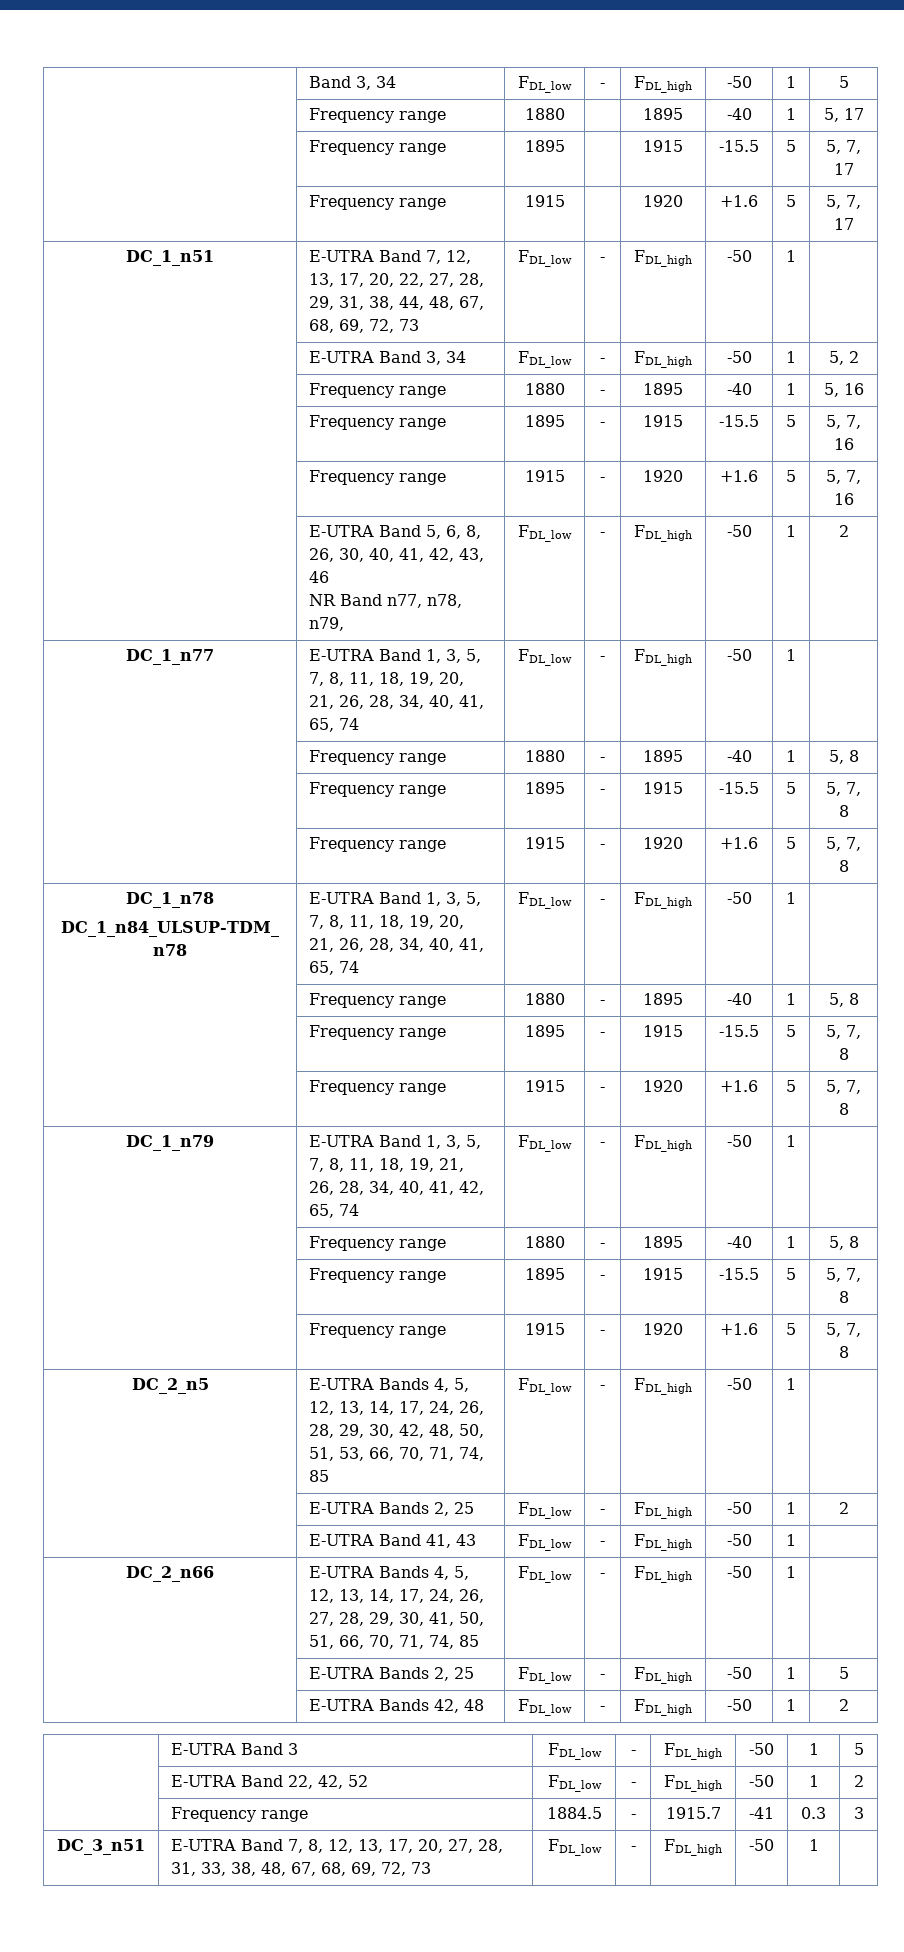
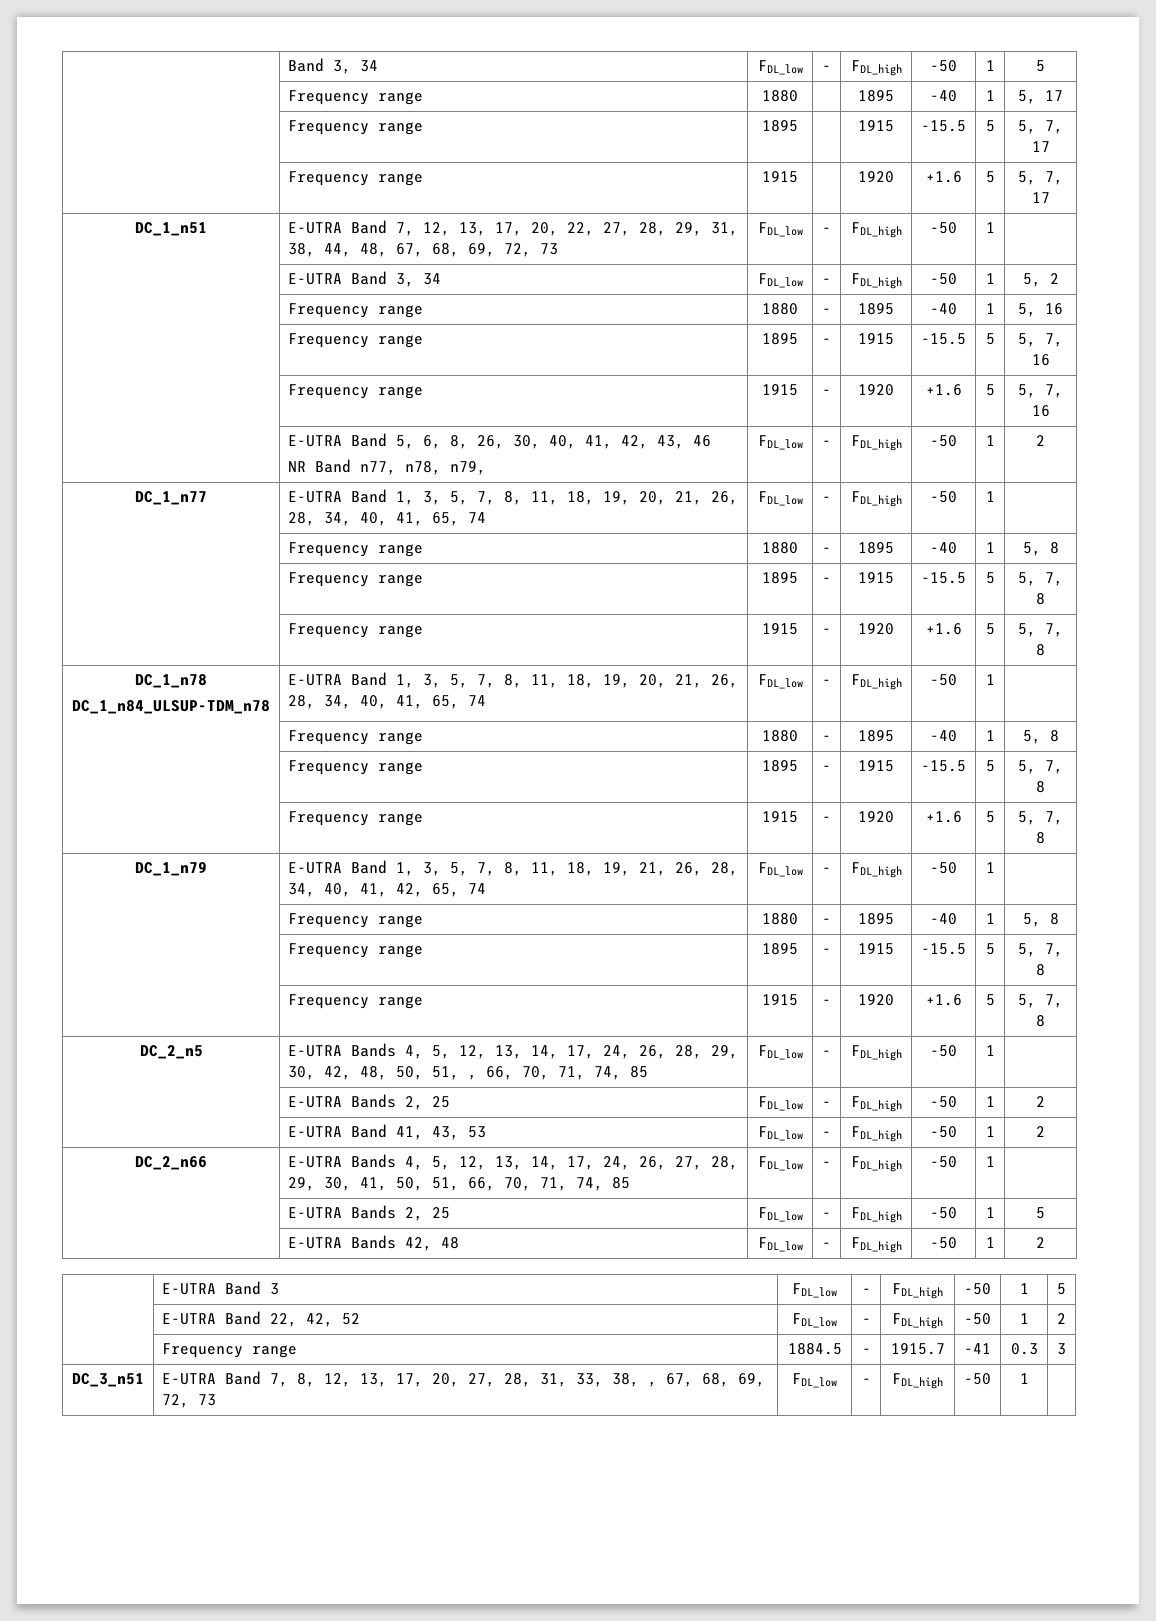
- DC_2_n5 | E-UTRA Bands 4, 5, 12, 13, 14, 17, 24, 26, 28, 29, 30, 42, 48, 50, 51, 53, 66, 70, 71, 74, 85 | FDL_low | - | FDL_high | -50 | 1 |
+ DC_2_n5 | E-UTRA Bands 4, 5, 12, 13, 14, 17, 24, 26, 28, 29, 30, 42, 48, 50, 51, , 66, 70, 71, 74, 85 | FDL_low | - | FDL_high | -50 | 1 |
- | E-UTRA Band 41, 43 | FDL_low | - | FDL_high | -50 | 1 |
+ | E-UTRA Band 41, 43, 53 | FDL_low | - | FDL_high | -50 | 1 | 2
- DC_3_n51 | E-UTRA Band 7, 8, 12, 13, 17, 20, 27, 28, 31, 33, 38, 48, 67, 68, 69, 72, 73 | FDL_low | - | FDL_high | -50 | 1 |
+ DC_3_n51 | E-UTRA Band 7, 8, 12, 13, 17, 20, 27, 28, 31, 33, 38, , 67, 68, 69, 72, 73 | FDL_low | - | FDL_high | -50 | 1 |

